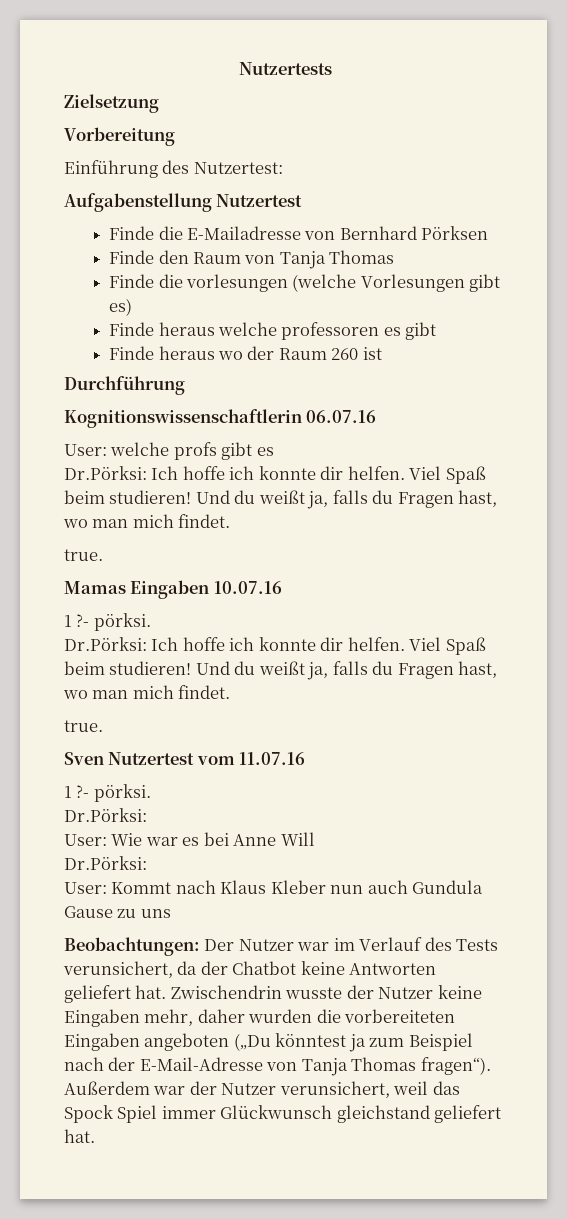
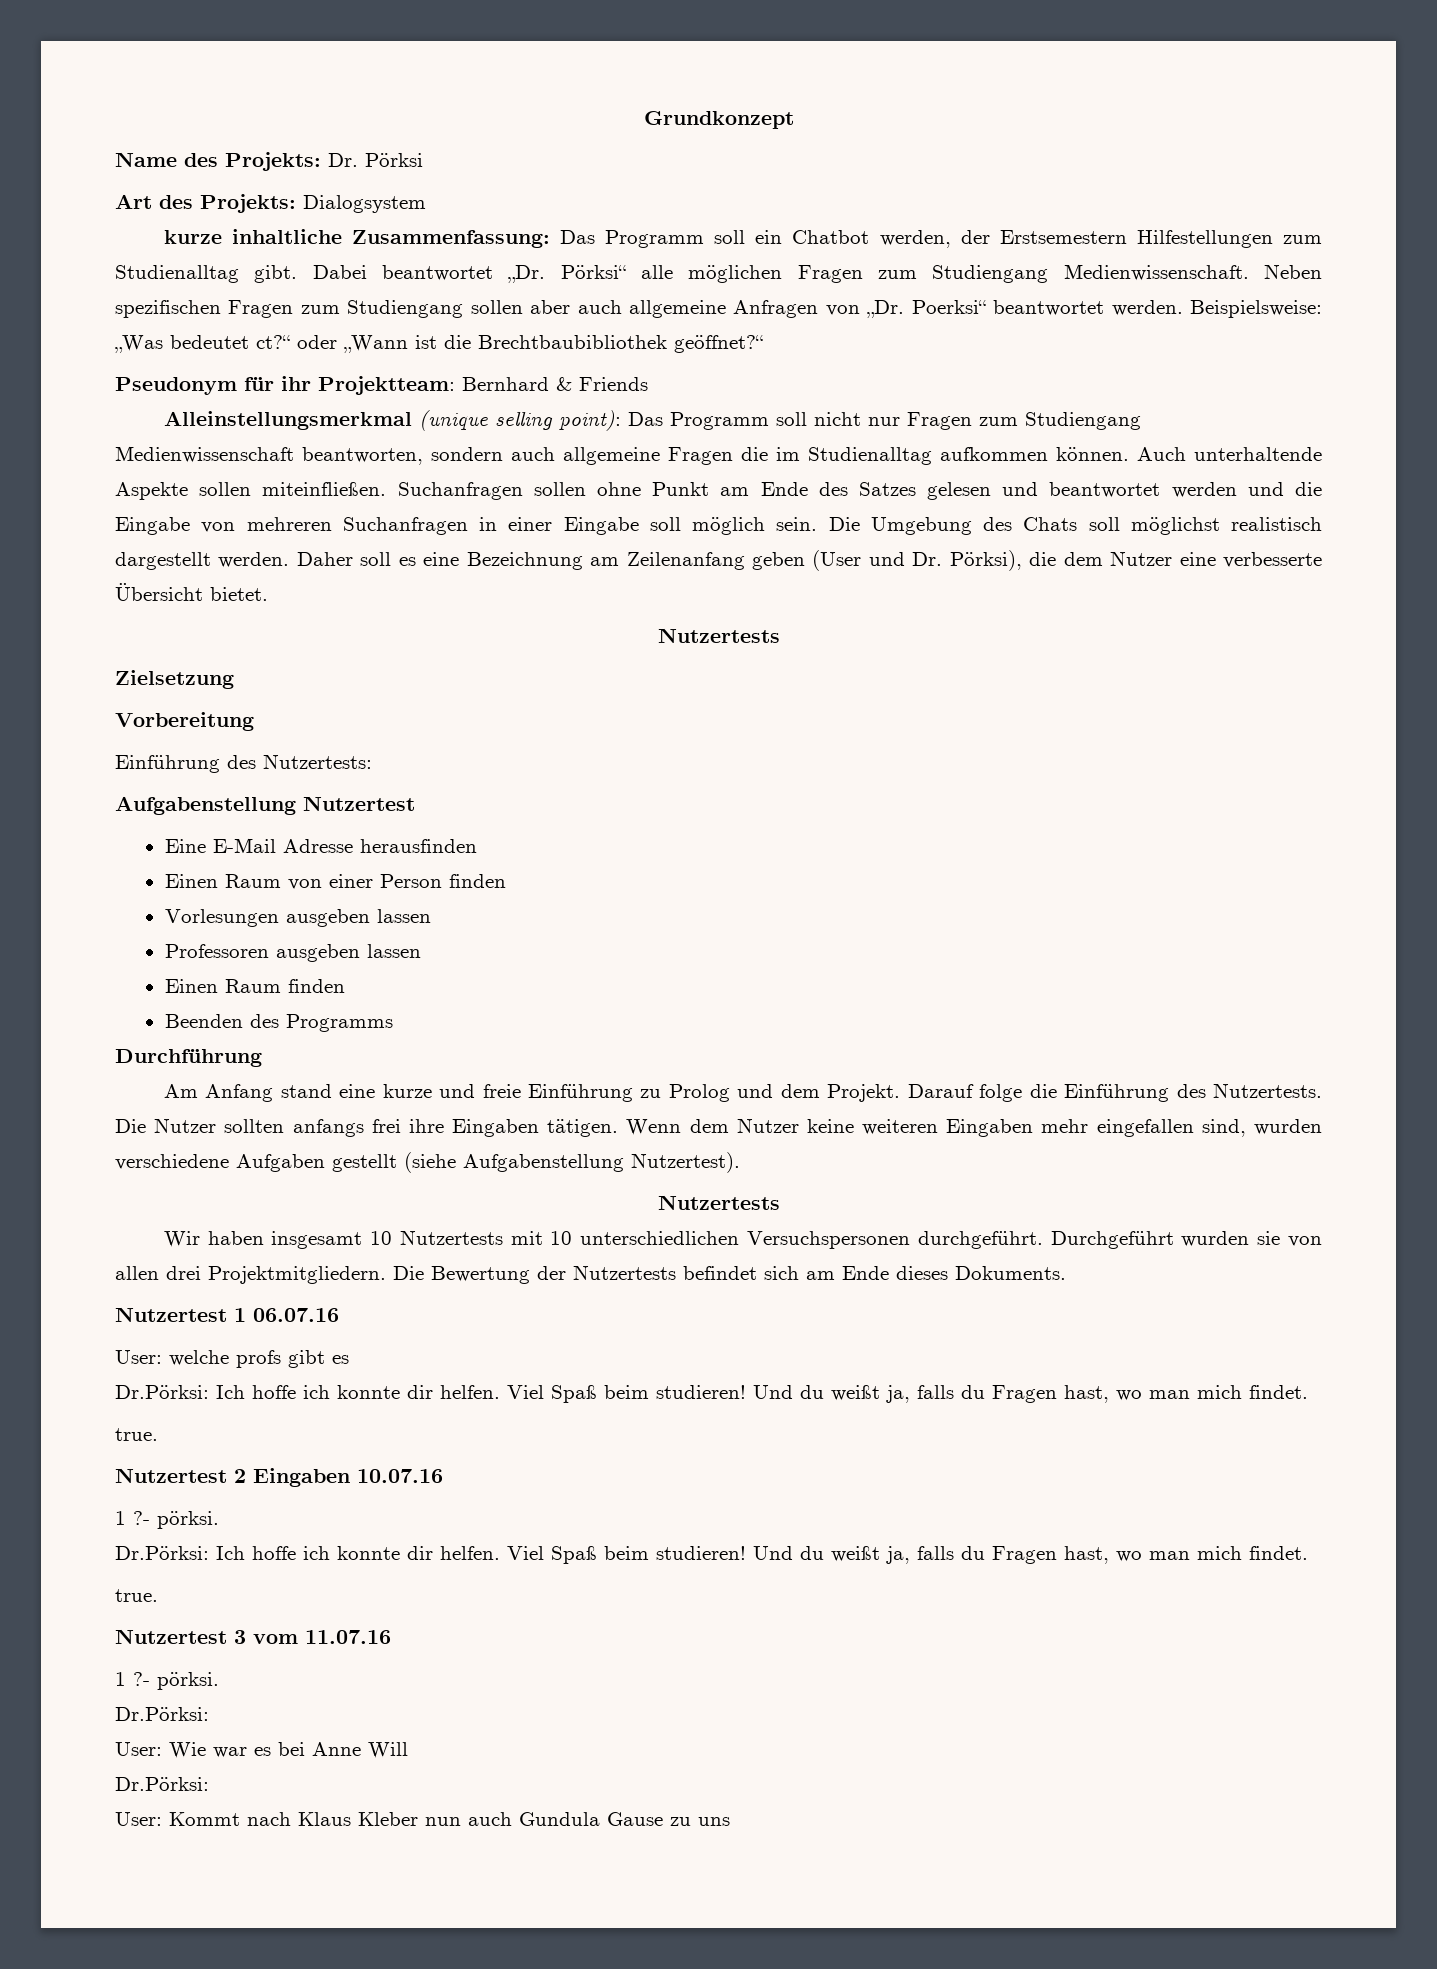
+ Grundkonzept
+ Name des Projekts: Dr. Pörksi
+ Art des Projekts: Dialogsystem
+ kurze inhaltliche Zusammenfassung: Das Programm soll ein Chatbot werden, der Erstsemestern Hilfestellungen zum Studienalltag gibt. Dabei beantwortet „Dr. Pörksi“ alle möglichen Fragen zum Studiengang Medienwissenschaft. Neben spezifischen Fragen zum Studiengang sollen aber auch allgemeine Anfragen von „Dr. Poerksi“ beantwortet werden. Beispielsweise: „Was bedeutet ct?“ oder „Wann ist die Brechtbaubibliothek geöffnet?“
+ Pseudonym für ihr Projektteam: Bernhard & Friends
+ Alleinstellungsmerkmal (unique selling point): Das Programm soll nicht nur Fragen zum Studiengang Medienwissenschaft beantworten, sondern auch allgemeine Fragen die im Studienalltag aufkommen können. Auch unterhaltende Aspekte sollen miteinfließen. Suchanfragen sollen ohne Punkt am Ende des Satzes gelesen und beantwortet werden und die Eingabe von mehreren Suchanfragen in einer Eingabe soll möglich sein. Die Umgebung des Chats soll möglichst realistisch dargestellt werden. Daher soll es eine Bezeichnung am Zeilenanfang geben (User und Dr. Pörksi), die dem Nutzer eine verbesserte Übersicht bietet.
- Einführung des Nutzertest:
+ Einführung des Nutzertests:
- Finde die E-Mailadresse von Bernhard Pörksen
- Finde den Raum von Tanja Thomas
- Finde die vorlesungen (welche Vorlesungen gibt es)
- Finde heraus welche professoren es gibt
- Finde heraus wo der Raum 260 ist
+ Eine E-Mail Adresse herausfinden
+ Einen Raum von einer Person finden
+ Vorlesungen ausgeben lassen
+ Professoren ausgeben lassen
+ Einen Raum finden
+ Beenden des Programms
  Durchführung
- Kognitionswissenschaftlerin 06.07.16
+ Am Anfang stand eine kurze und freie Einführung zu Prolog und dem Projekt. Darauf folge die Einführung des Nutzertests. Die Nutzer sollten anfangs frei ihre Eingaben tätigen. Wenn dem Nutzer keine weiteren Eingaben mehr eingefallen sind, wurden verschiedene Aufgaben gestellt (siehe Aufgabenstellung Nutzertest).
+ Nutzertests
+ Wir haben insgesamt 10 Nutzertests mit 10 unterschiedlichen Versuchspersonen durchgeführt. Durchgeführt wurden sie von allen drei Projektmitgliedern. Die Bewertung der Nutzertests befindet sich am Ende dieses Dokuments.
+ Nutzertest 1 06.07.16
- Mamas Eingaben 10.07.16
+ Nutzertest 2 Eingaben 10.07.16
- Sven Nutzertest vom 11.07.16
+ Nutzertest 3 vom 11.07.16
- Beobachtungen: Der Nutzer war im Verlauf des Tests verunsichert, da der Chatbot keine Antworten geliefert hat. Zwischendrin wusste der Nutzer keine Eingaben mehr, daher wurden die vorbereiteten Eingaben angeboten („Du könntest ja zum Beispiel nach der E-Mail-Adresse von Tanja Thomas fragen“). Außerdem war der Nutzer verunsichert, weil das Spock Spiel immer Glückwunsch gleichstand geliefert hat.

